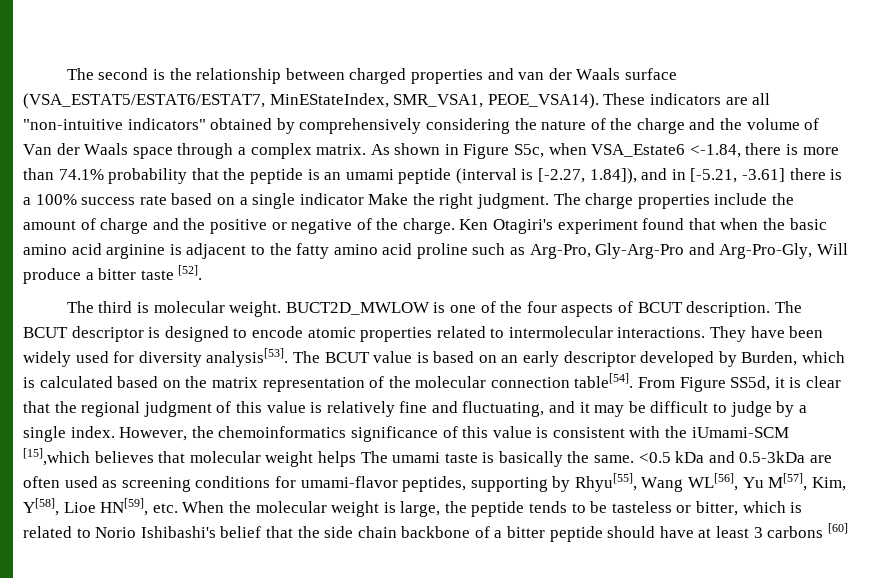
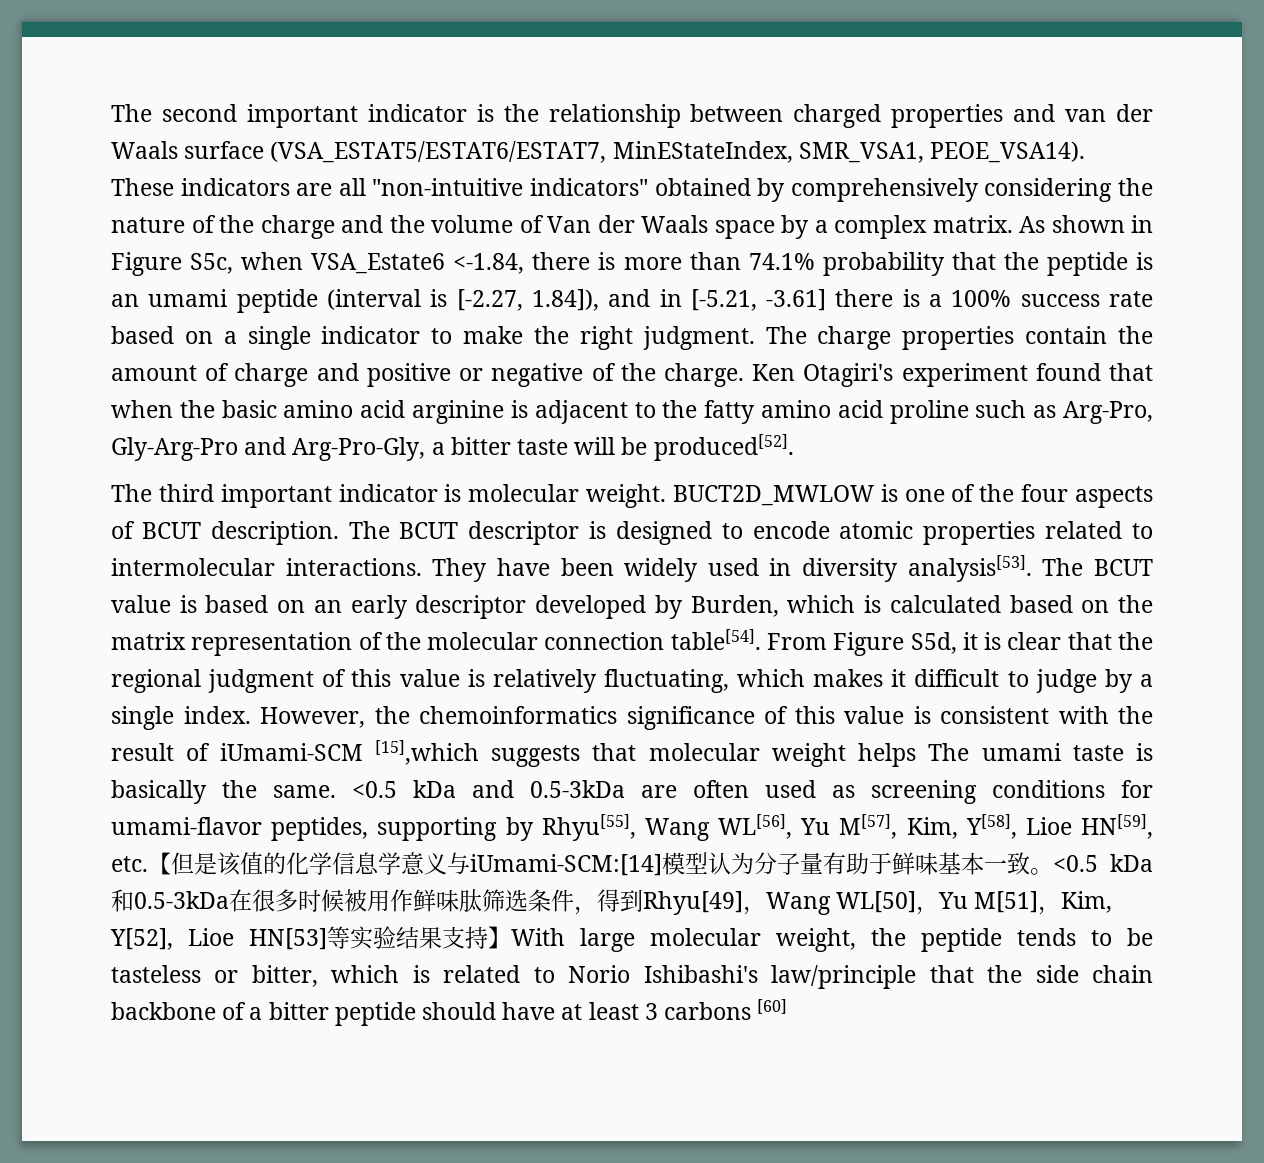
- The second is the relationship between charged properties and van der Waals surface (VSA_ESTAT5/ESTAT6/ESTAT7, MinEStateIndex, SMR_VSA1, PEOE_VSA14).
+ The second important indicator is the relationship between charged properties and van der Waals surface (VSA_ESTAT5/ESTAT6/ESTAT7, MinEStateIndex, SMR_VSA1, PEOE_VSA14).
- These indicators are all "non-intuitive indicators" obtained by comprehensively considering the nature of the charge and the volume of Van der Waals space through a complex matrix.
+ These indicators are all "non-intuitive indicators" obtained by comprehensively considering the nature of the charge and the volume of Van der Waals space by a complex matrix.
- As shown in Figure S5c, when VSA_Estate6 <-1.84, there is more than 74.1% probability that the peptide is an umami peptide (interval is [-2.27, 1.84]), and in [-5.21, -3.61] there is a 100% success rate based on a single indicator Make the right judgment.
+ As shown in Figure S5c, when VSA_Estate6 <-1.84, there is more than 74.1% probability that the peptide is an umami peptide (interval is [-2.27, 1.84]), and in [-5.21, -3.61] there is a 100% success rate based on a single indicator to make the right judgment.
- The charge properties include the amount of charge and the positive or negative of the charge.
+ The charge properties contain the amount of charge and positive or negative of the charge.
- Ken Otagiri's experiment found that when the basic amino acid arginine is adjacent to the fatty amino acid proline such as Arg-Pro, Gly-Arg-Pro and Arg-Pro-Gly, Will produce a bitter taste [52].
+ Ken Otagiri's experiment found that when the basic amino acid arginine is adjacent to the fatty amino acid proline such as Arg-Pro, Gly-Arg-Pro and Arg-Pro-Gly, a bitter taste will be produced[52].
- The third is molecular weight.
+ The third important indicator is molecular weight.
- They have been widely used for diversity analysis[53].
+ They have been widely used in diversity analysis[53].
- From Figure SS5d, it is clear that the regional judgment of this value is relatively fine and fluctuating, and it may be difficult to judge by a single index.
+ From Figure S5d, it is clear that the regional judgment of this value is relatively fluctuating, which makes it difficult to judge by a single index.
- However, the chemoinformatics significance of this value is consistent with the iUmami-SCM [15],which believes that molecular weight helps The umami taste is basically the same.
+ However, the chemoinformatics significance of this value is consistent with the result of iUmami-SCM [15],which suggests that molecular weight helps The umami taste is basically the same.
- <0.5 kDa and 0.5-3kDa are often used as screening conditions for umami-flavor peptides, supporting by Rhyu[55], Wang WL[56], Yu M[57], Kim, Y[58], Lioe HN[59], etc. When the molecular weight is large, the peptide tends to be tasteless or bitter, which is related to Norio Ishibashi's belief that the side chain backbone of a bitter peptide should have at least 3 carbons [60]
+ <0.5 kDa and 0.5-3kDa are often used as screening conditions for umami-flavor peptides, supporting by Rhyu[55], Wang WL[56], Yu M[57], Kim, Y[58], Lioe HN[59], etc.【但是该值的化学信息学意义与iUmami-SCM:[14]模型认为分子量有助于鲜味基本一致。<0.5 kDa和0.5-3kDa在很多时候被用作鲜味肽筛选条件，得到Rhyu[49]，Wang WL[50]，Yu M[51]，Kim, Y[52], Lioe HN[53]等实验结果支持】With large molecular weight, the peptide tends to be tasteless or bitter, which is related to Norio Ishibashi's law/principle that the side chain backbone of a bitter peptide should have at least 3 carbons [60]

